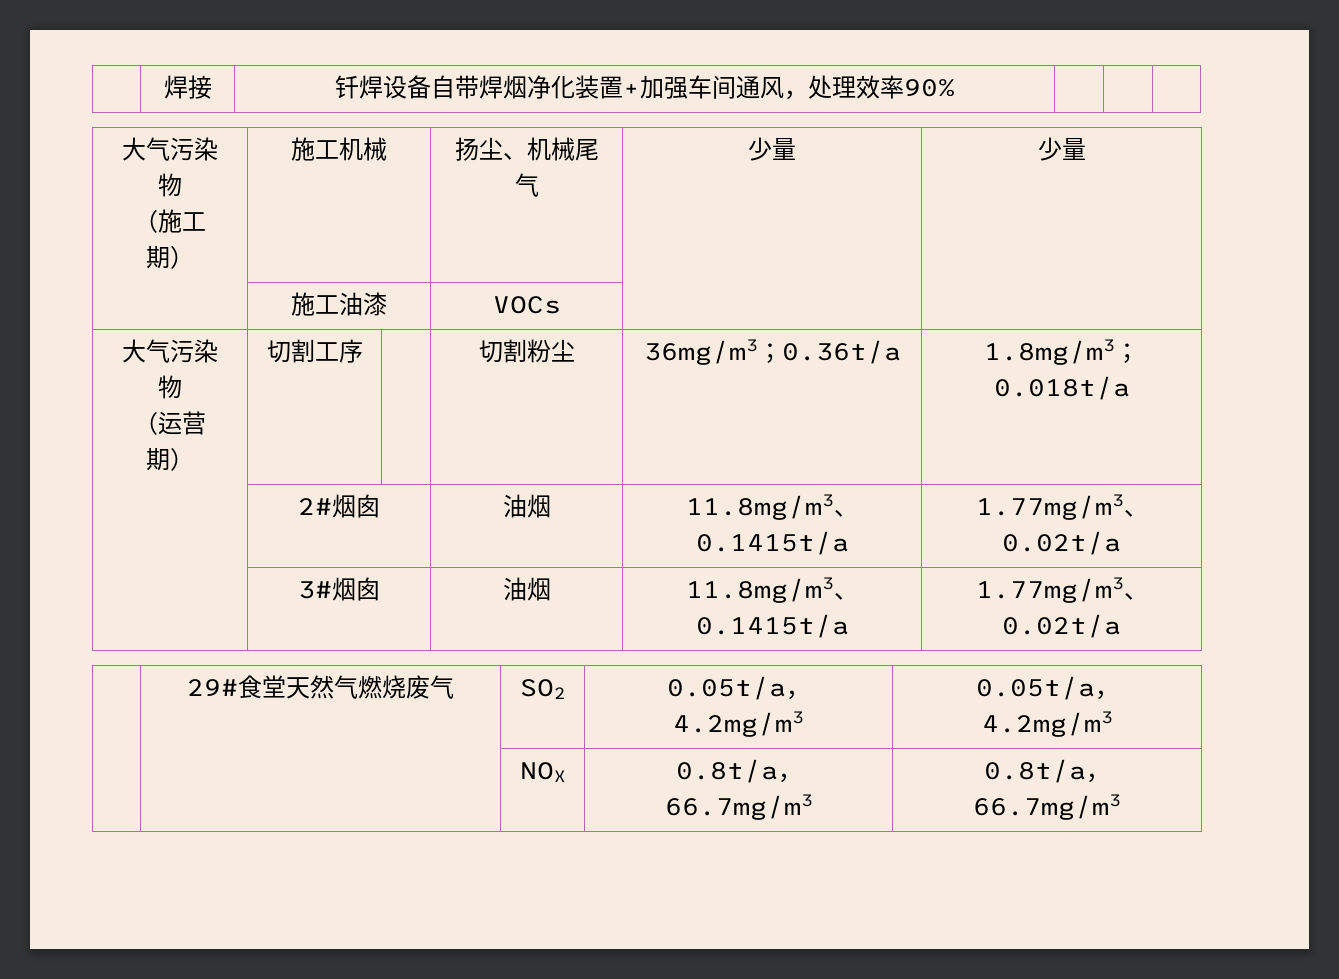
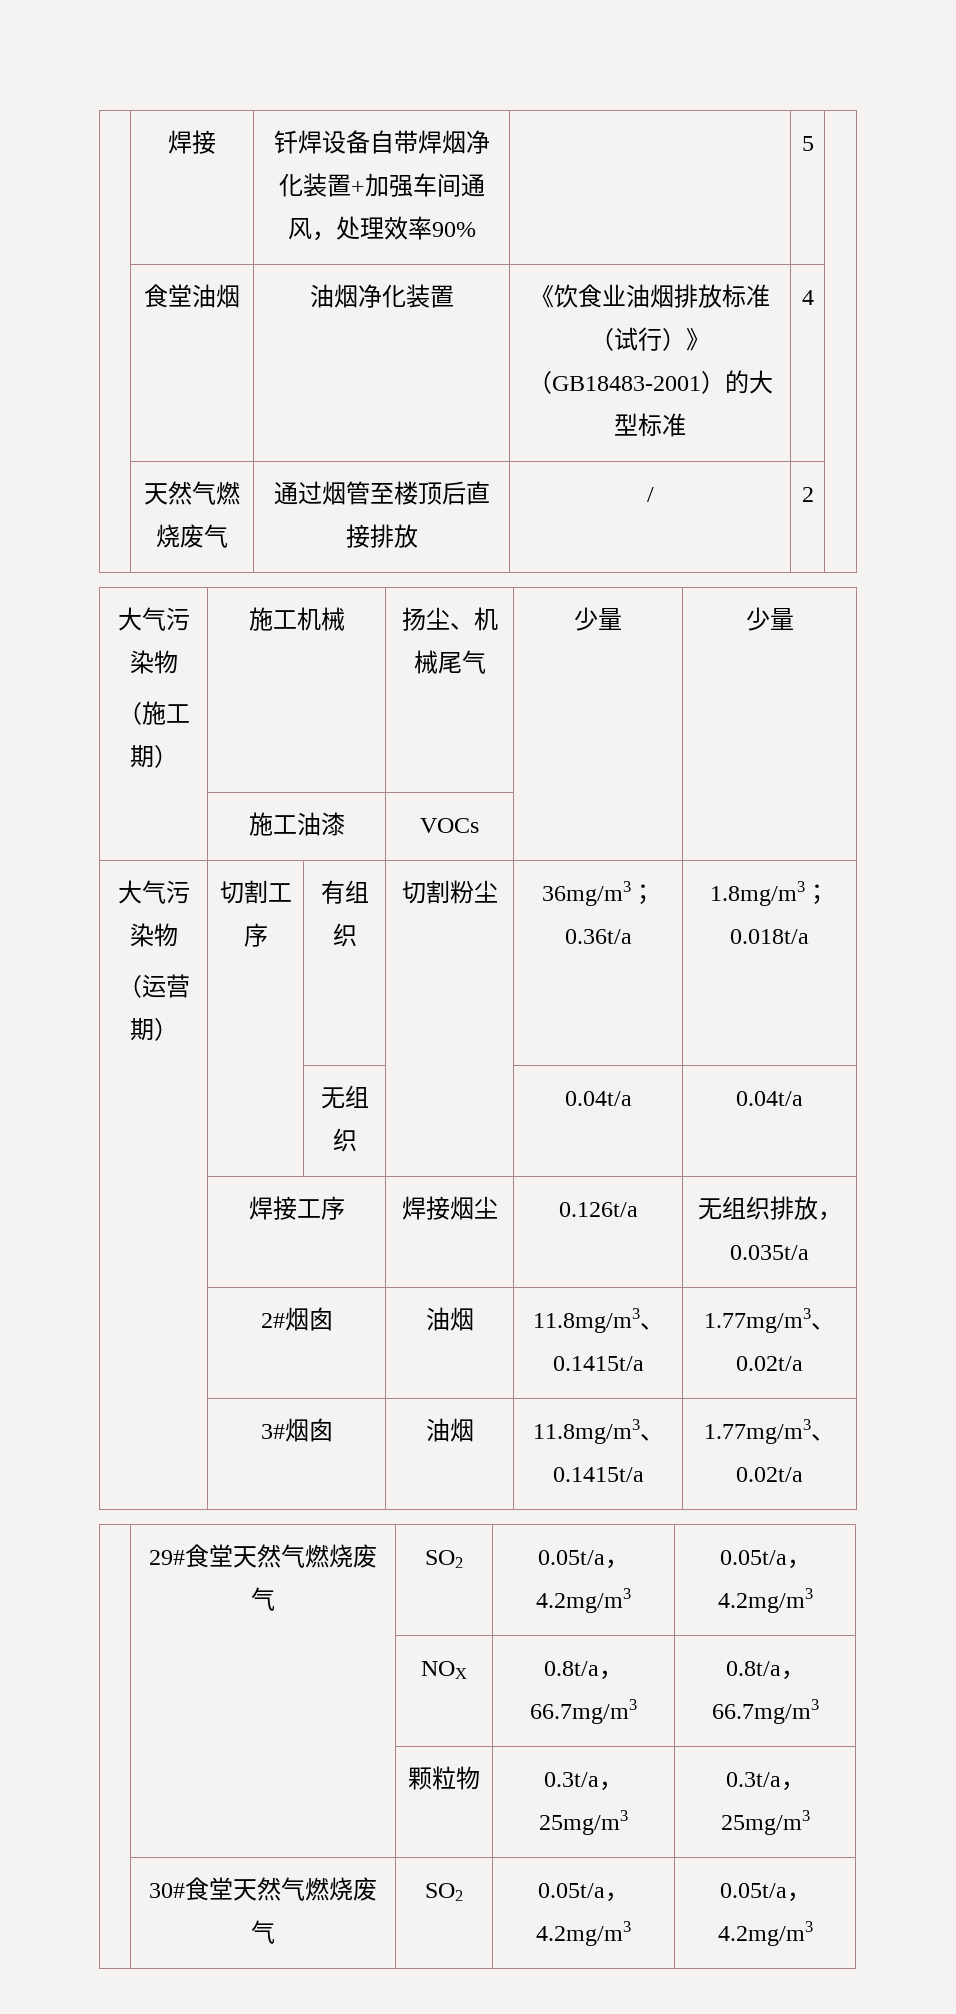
- | 焊接 | 钎焊设备自带焊烟净化装置+加强车间通风，处理效率90% | | |
+ | 焊接 | 钎焊设备自带焊烟净化装置+加强车间通风，处理效率90% | | 5 |
+ | 食堂油烟 | 油烟净化装置 | 《饮食业油烟排放标准（试行）》（GB18483-2001）的大型标准 | 4 |
+ | 天然气燃烧废气 | 通过烟管至楼顶后直接排放 | / | 2 |
  | 施工油漆 | VOCs | |
  大气污染物
- （运营期） | 切割工序 | | 切割粉尘 | 36mg/m3；0.36t/a | 1.8mg/m3；0.018t/a
+ （运营期） | 切割工序 | 有组织 | 切割粉尘 | 36mg/m3；0.36t/a | 1.8mg/m3；0.018t/a
+ | | 无组织 | | 0.04t/a | 0.04t/a
+ | 焊接工序 | 焊接烟尘 | 0.126t/a | 无组织排放，0.035t/a
+ | | 颗粒物 | 0.3t/a，25mg/m3 | 0.3t/a，25mg/m3
+ | 30#食堂天然气燃烧废气 | SO2 | 0.05t/a，4.2mg/m3 | 0.05t/a，4.2mg/m3

